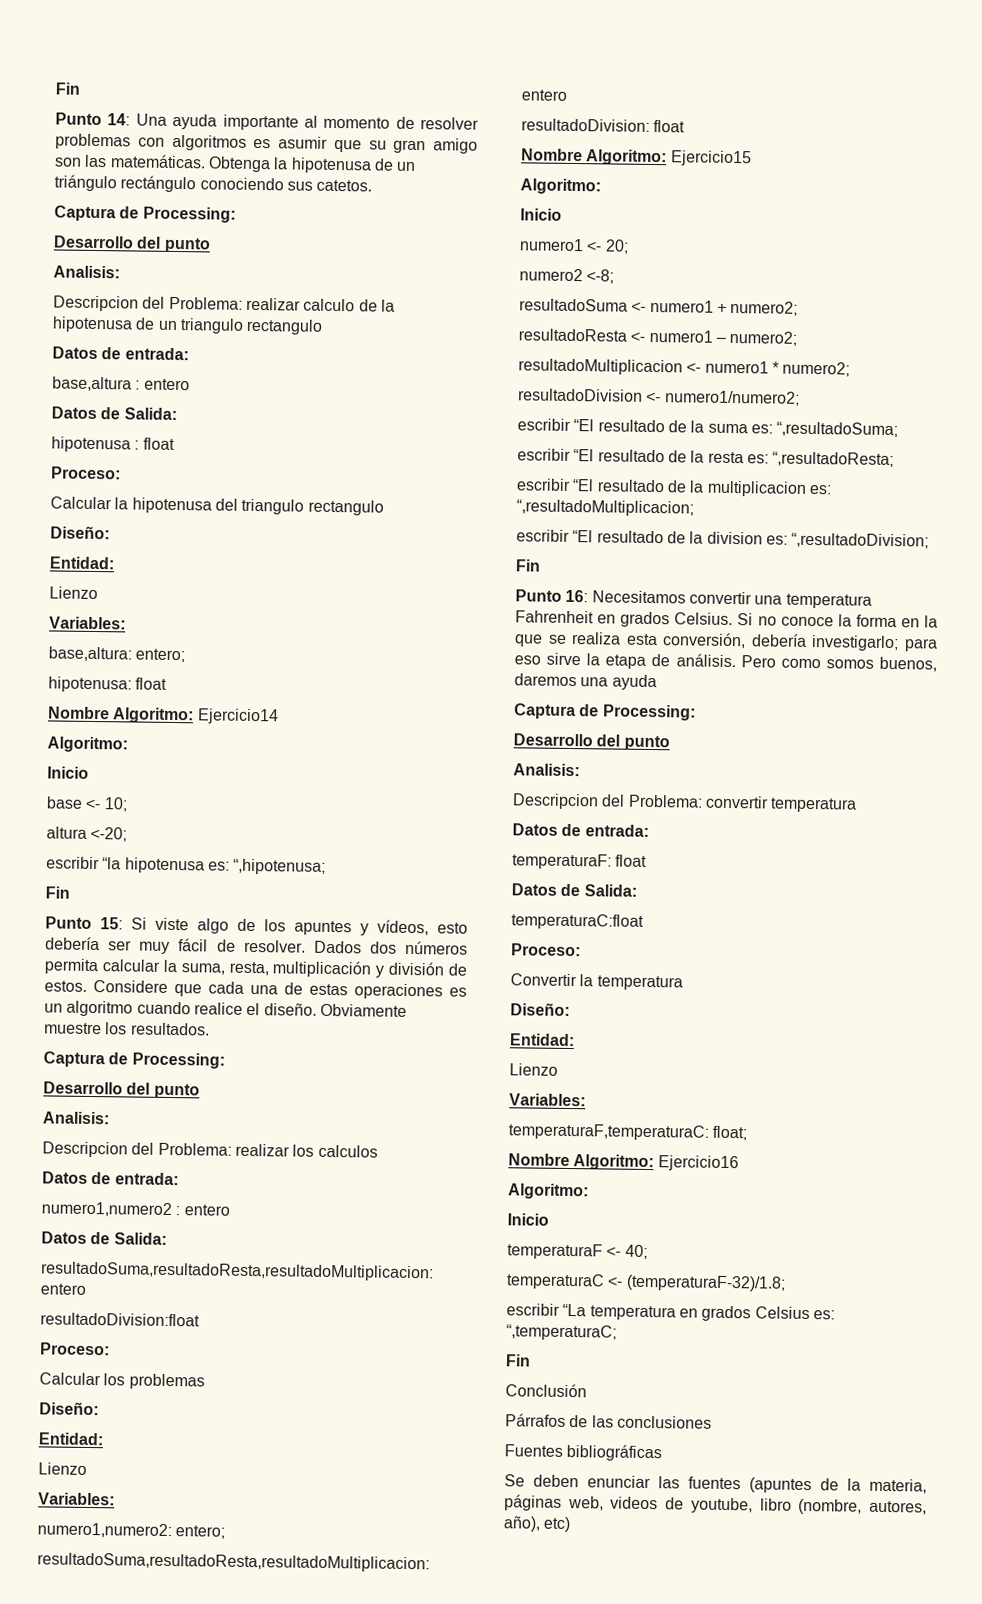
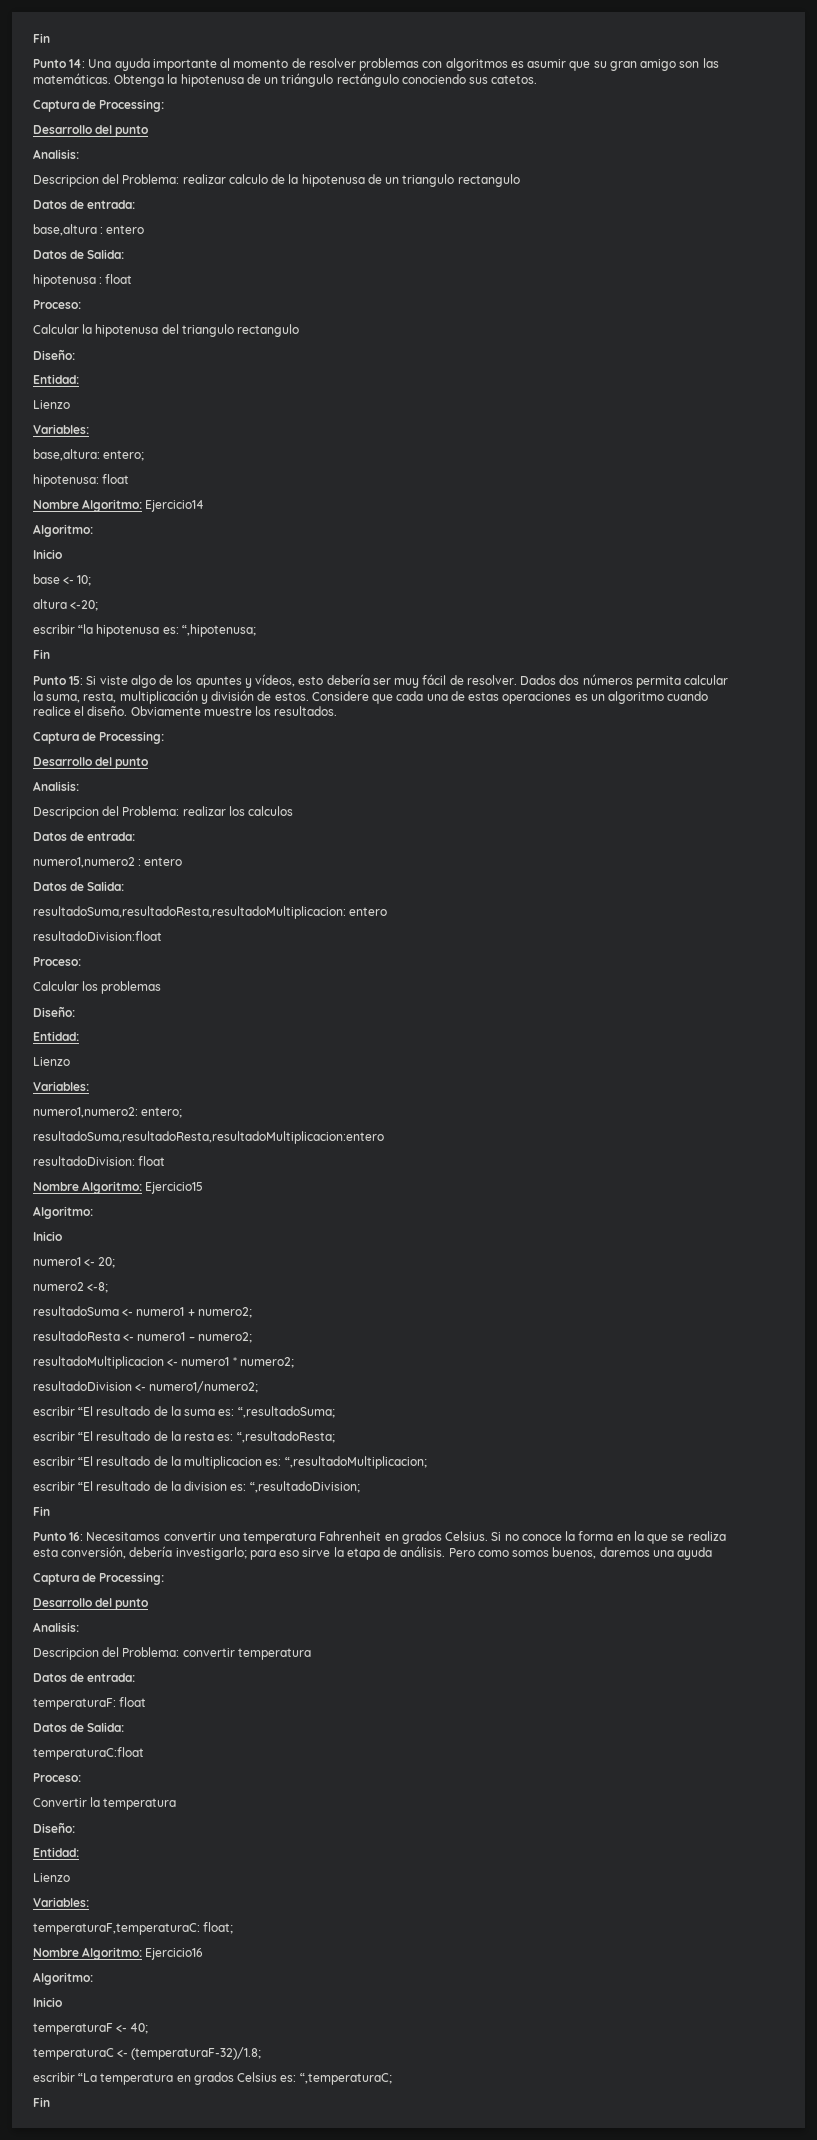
- Conclusión
- Párrafos de las conclusiones
- Fuentes bibliográficas
- Se deben enunciar las fuentes (apuntes de la materia, páginas web, videos de youtube, libro (nombre, autores, año), etc)

